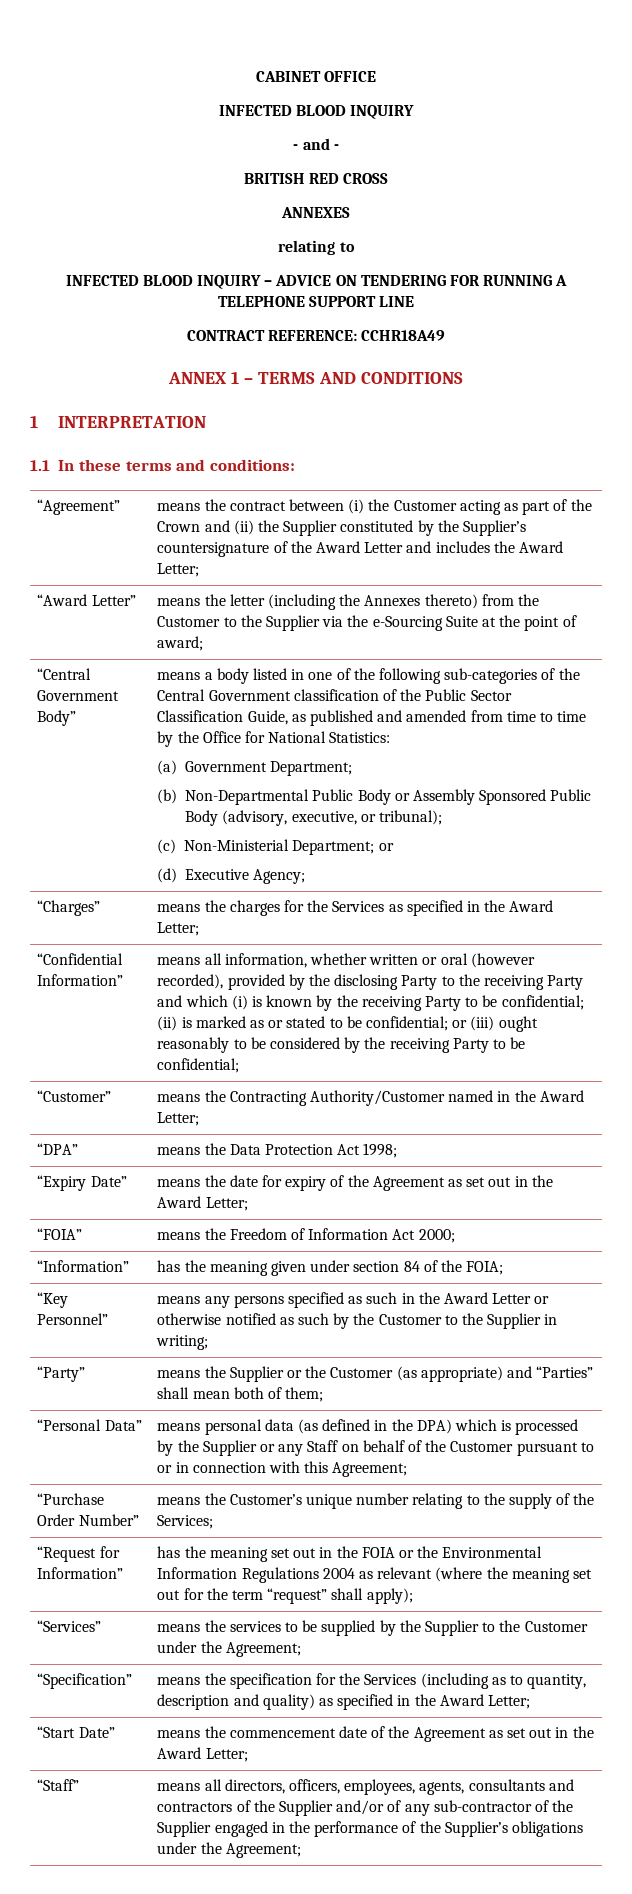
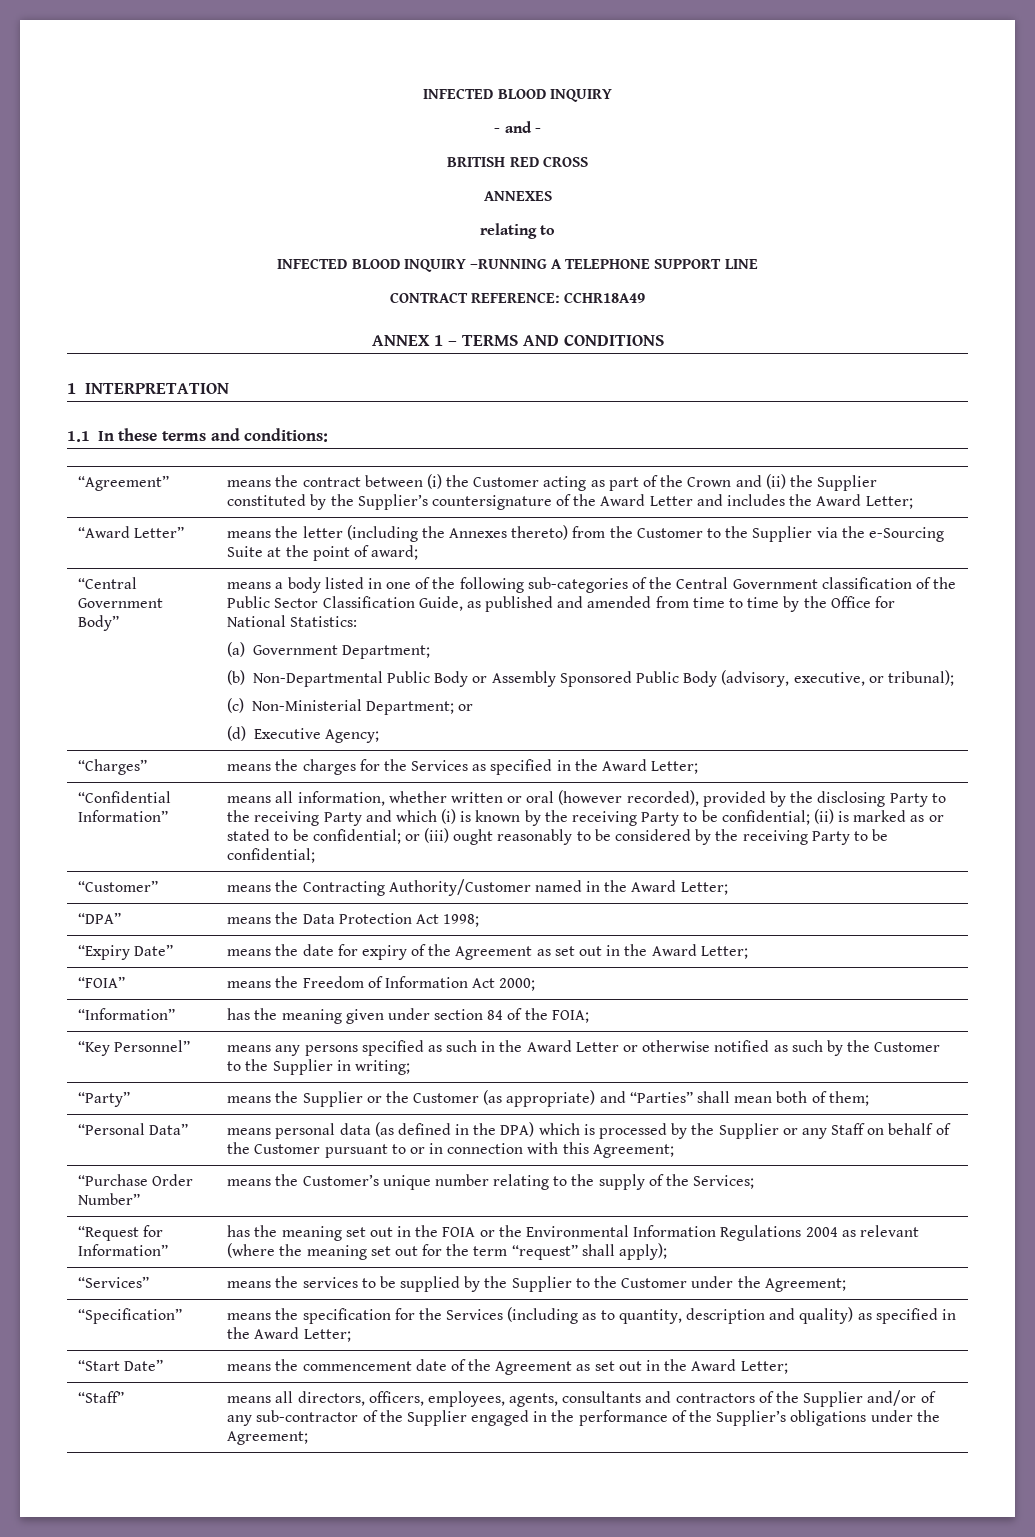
- CABINET OFFICE
- INFECTED BLOOD INQUIRY – ADVICE ON TENDERING FOR RUNNING A TELEPHONE SUPPORT LINE
+ INFECTED BLOOD INQUIRY –RUNNING A TELEPHONE SUPPORT LINE

